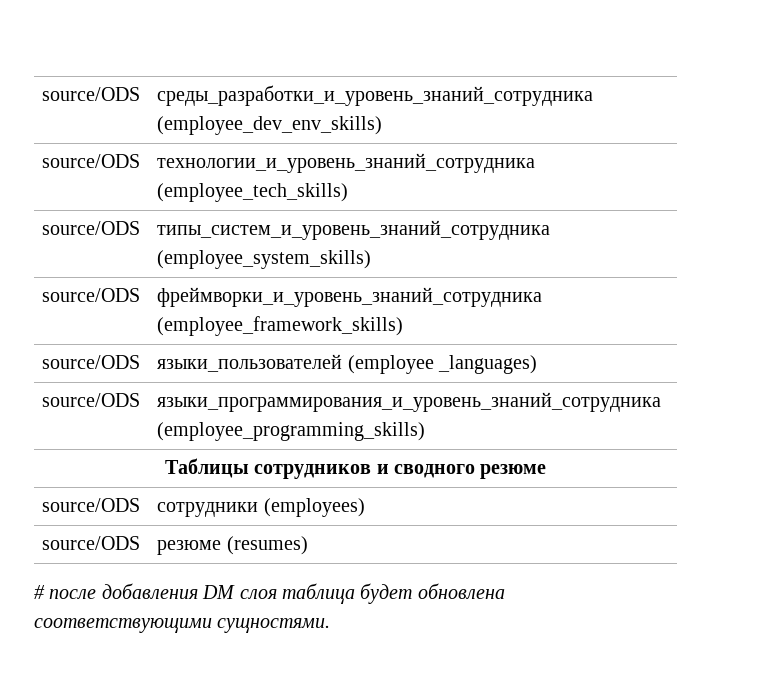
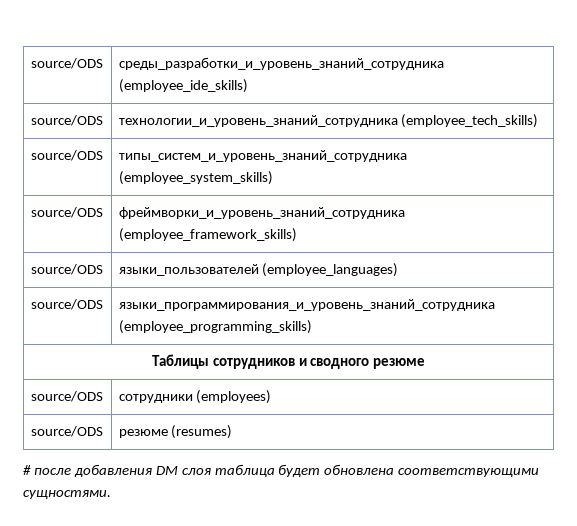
- source/ODS | среды_разработки_и_уровень_знаний_сотрудника (employee_dev_env_skills)
+ source/ODS | среды_разработки_и_уровень_знаний_сотрудника (employee_ide_skills)
- source/ODS | языки_пользователей (employee _languages)
+ source/ODS | языки_пользователей (employee_languages)

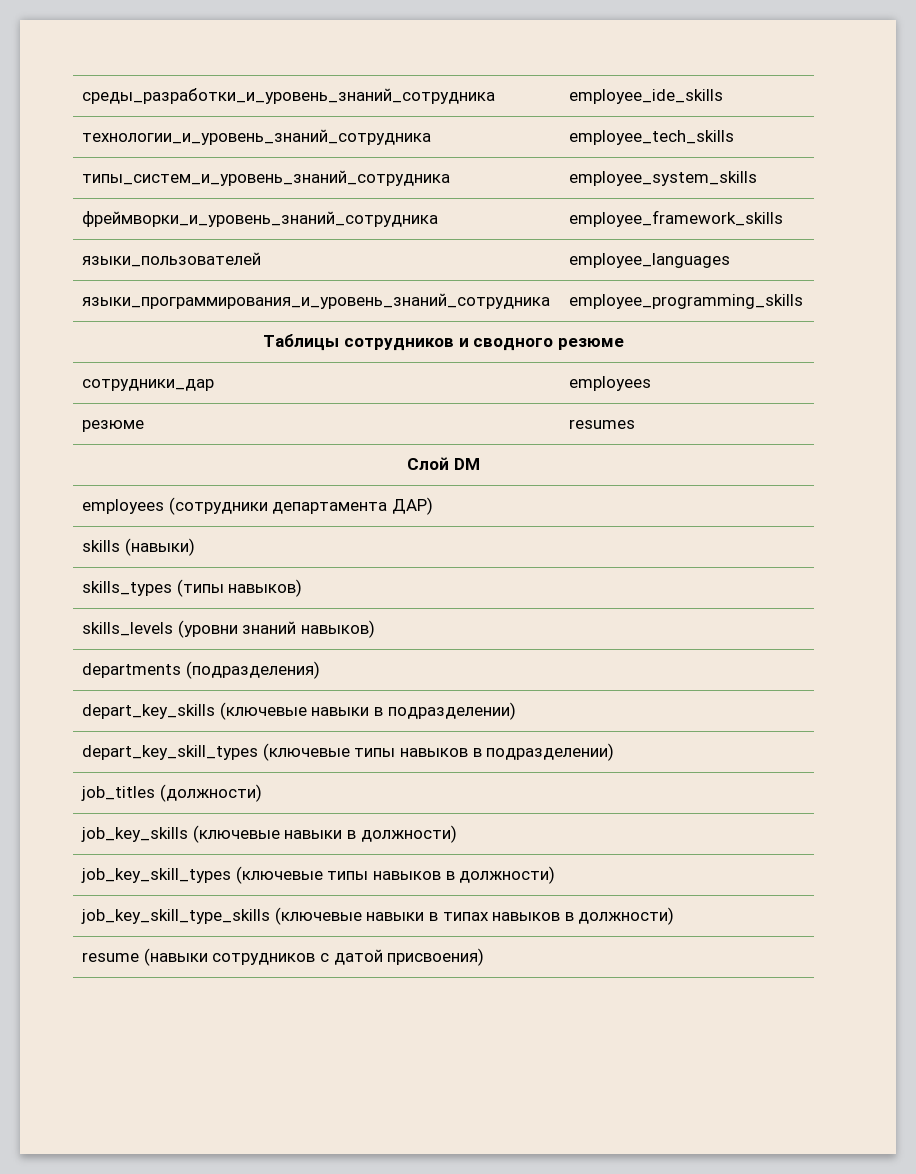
- source/ODS | среды_разработки_и_уровень_знаний_сотрудника (employee_ide_skills)
- source/ODS | технологии_и_уровень_знаний_сотрудника (employee_tech_skills)
- source/ODS | типы_систем_и_уровень_знаний_сотрудника (employee_system_skills)
- source/ODS | фреймворки_и_уровень_знаний_сотрудника (employee_framework_skills)
- source/ODS | языки_пользователей (employee_languages)
- source/ODS | языки_программирования_и_уровень_знаний_сотрудника (employee_programming_skills)
+ среды_разработки_и_уровень_знаний_сотрудника | employee_ide_skills
+ технологии_и_уровень_знаний_сотрудника | employee_tech_skills
+ типы_систем_и_уровень_знаний_сотрудника | employee_system_skills
+ фреймворки_и_уровень_знаний_сотрудника | employee_framework_skills
+ языки_пользователей | employee_languages
+ языки_программирования_и_уровень_знаний_сотрудника | employee_programming_skills
- source/ODS | сотрудники (employees)
- source/ODS | резюме (resumes)
- # после добавления DM слоя таблица будет обновлена соответствующими сущностями.
+ сотрудники_дар | employees
+ резюме | resumes
+ Слой DM
+ employees (сотрудники департамента ДАР)
+ skills (навыки)
+ skills_types (типы навыков)
+ skills_levels (уровни знаний навыков)
+ departments (подразделения)
+ depart_key_skills (ключевые навыки в подразделении)
+ depart_key_skill_types (ключевые типы навыков в подразделении)
+ job_titles (должности)
+ job_key_skills (ключевые навыки в должности)
+ job_key_skill_types (ключевые типы навыков в должности)
+ job_key_skill_type_skills (ключевые навыки в типах навыков в должности)
+ resume (навыки сотрудников с датой присвоения)

